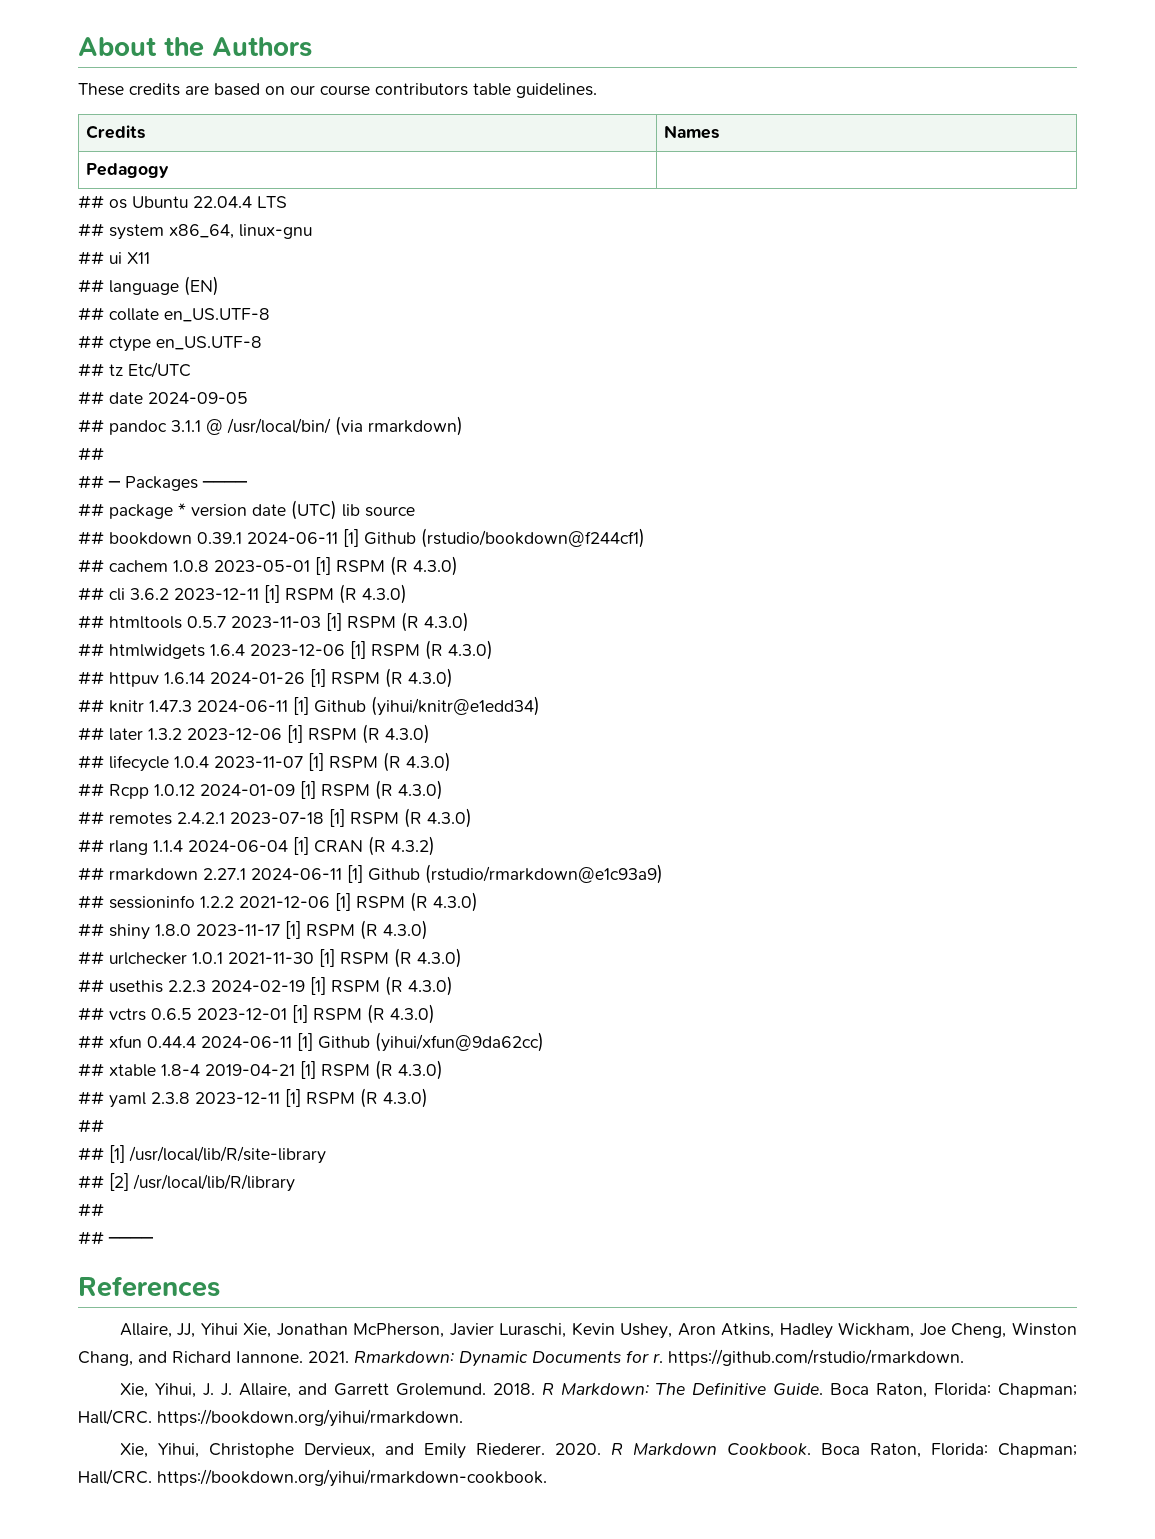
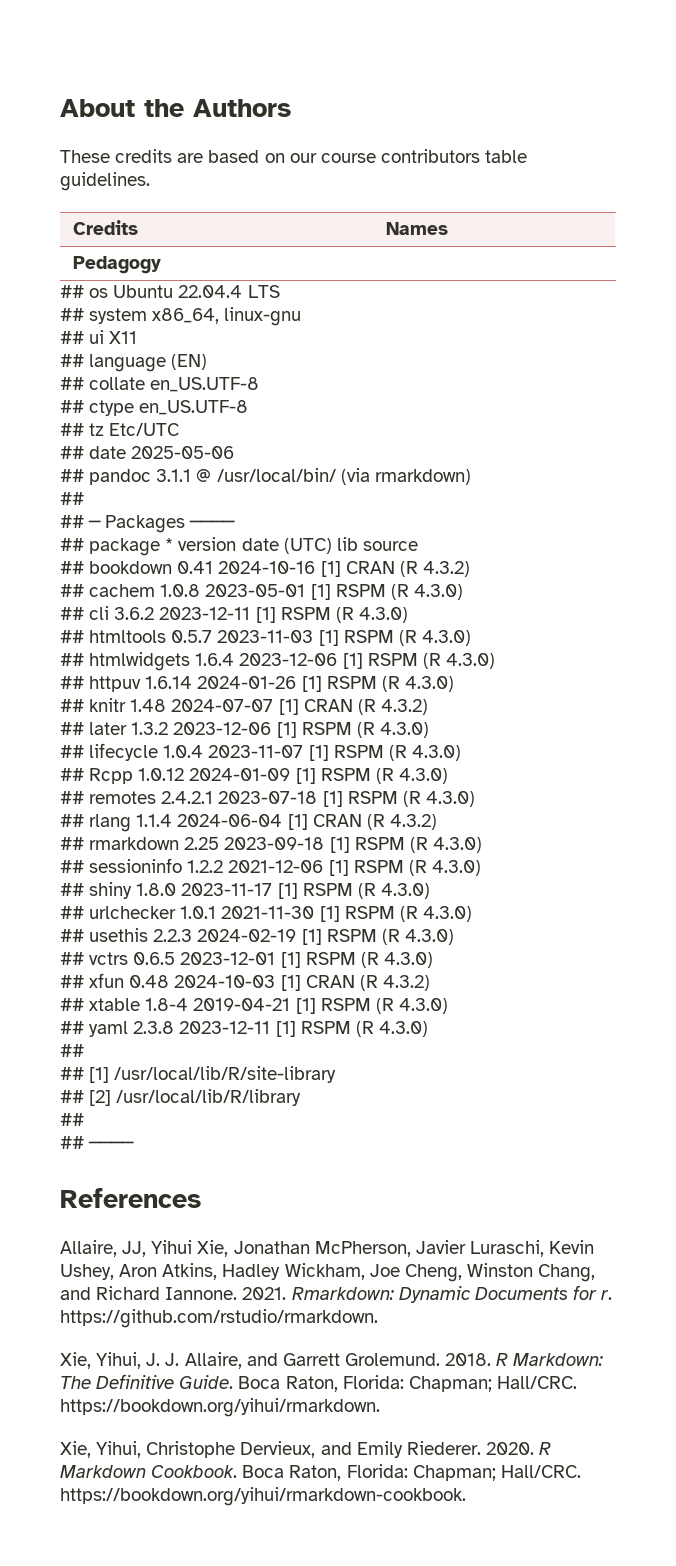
- ## date 2024-09-05
+ ## date 2025-05-06
- ## bookdown 0.39.1 2024-06-11 [1] Github (rstudio/bookdown@f244cf1)
+ ## bookdown 0.41 2024-10-16 [1] CRAN (R 4.3.2)
- ## knitr 1.47.3 2024-06-11 [1] Github (yihui/knitr@e1edd34)
+ ## knitr 1.48 2024-07-07 [1] CRAN (R 4.3.2)
- ## rmarkdown 2.27.1 2024-06-11 [1] Github (rstudio/rmarkdown@e1c93a9)
+ ## rmarkdown 2.25 2023-09-18 [1] RSPM (R 4.3.0)
- ## xfun 0.44.4 2024-06-11 [1] Github (yihui/xfun@9da62cc)
+ ## xfun 0.48 2024-10-03 [1] CRAN (R 4.3.2)

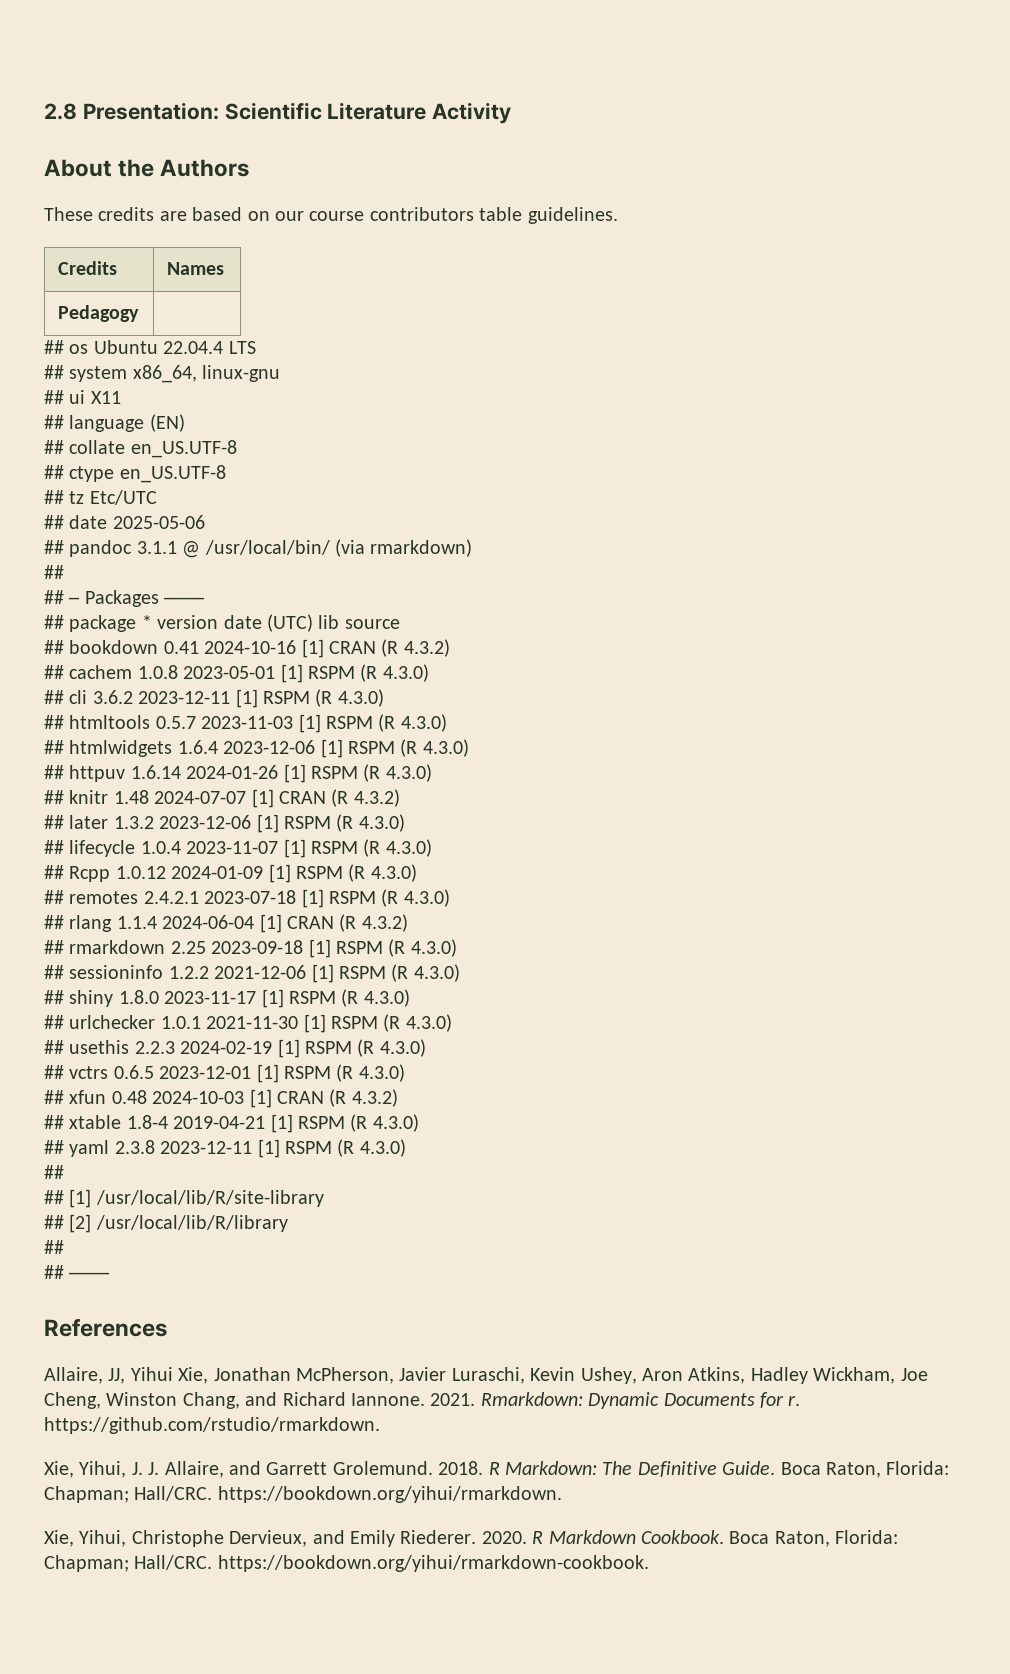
+ 2.8 Presentation: Scientific Literature Activity

